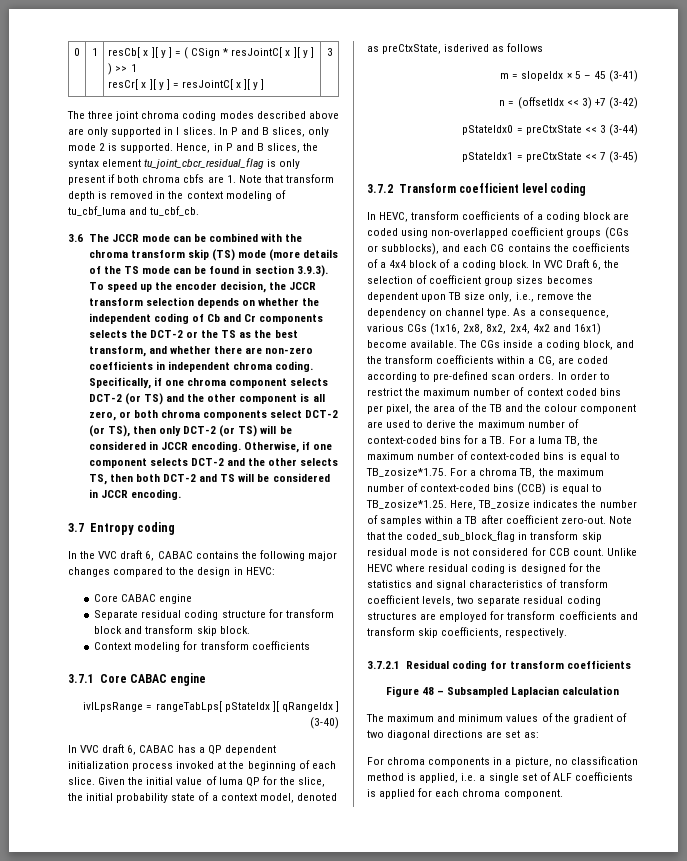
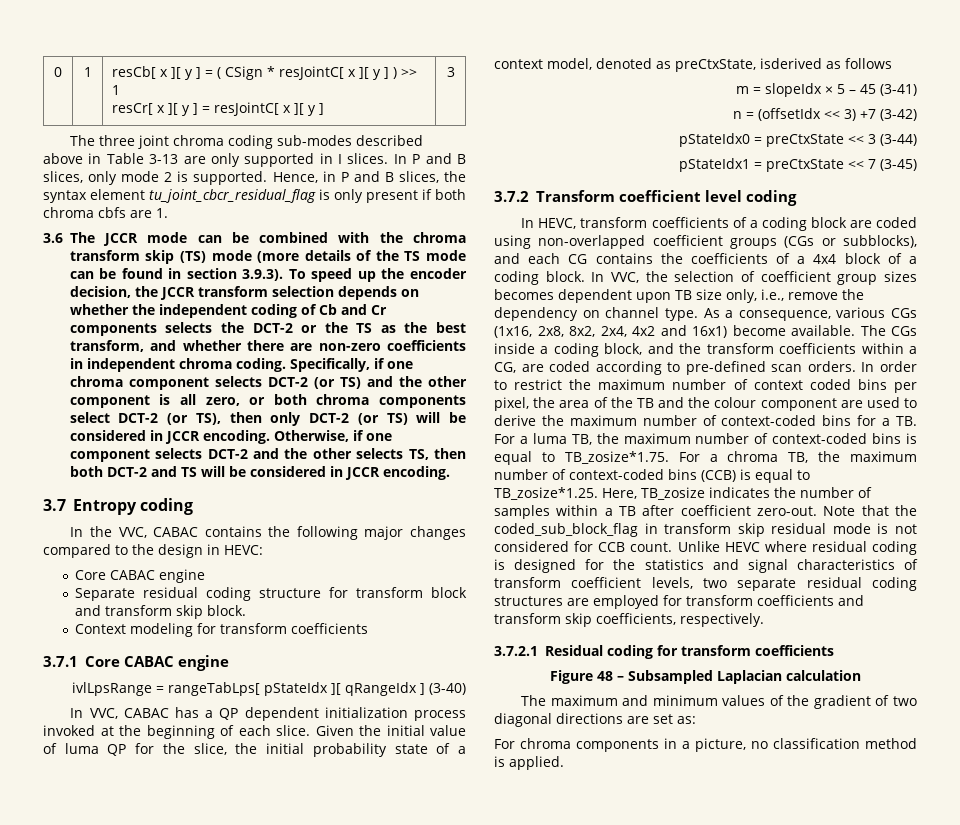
- The three joint chroma coding modes described above are only supported in I slices.
+ The three joint chroma coding sub-modes described above in Table 3-13 are only supported in I slices.
- Hence, in P and B slices, the syntax element tu_joint_cbcr_residual_flag is only present if both chroma cbfs are 1. Note that transform depth is removed in the context modeling of tu_cbf_luma and tu_cbf_cb.
+ Hence, in P and B slices, the syntax element tu_joint_cbcr_residual_flag is only present if both chroma cbfs are 1.
- In the VVC draft 6, CABAC contains the following major changes compared to the design in HEVC:
+ In the VVC, CABAC contains the following major changes compared to the design in HEVC:
- In VVC draft 6, CABAC has a QP dependent initialization process invoked at the beginning of each slice.
+ In VVC, CABAC has a QP dependent initialization process invoked at the beginning of each slice.
- In VVC Draft 6, the selection of coefficient group sizes becomes dependent upon TB size only, i.e., remove the dependency on channel type.
+ In VVC, the selection of coefficient group sizes becomes dependent upon TB size only, i.e., remove the dependency on channel type.
- For chroma components in a picture, no classification method is applied, i.e. a single set of ALF coefficients is applied for each chroma component.
+ For chroma components in a picture, no classification method is applied.

